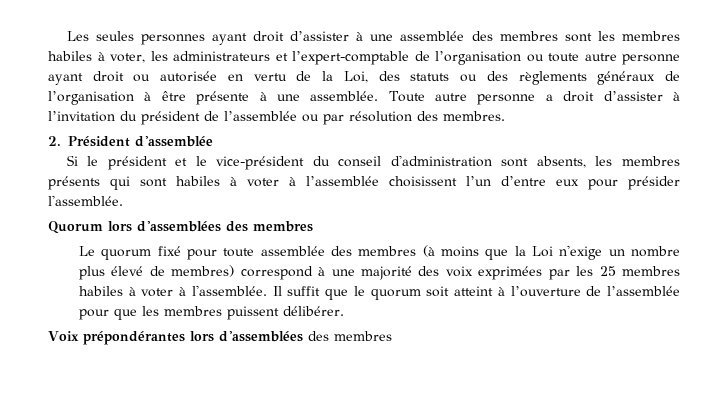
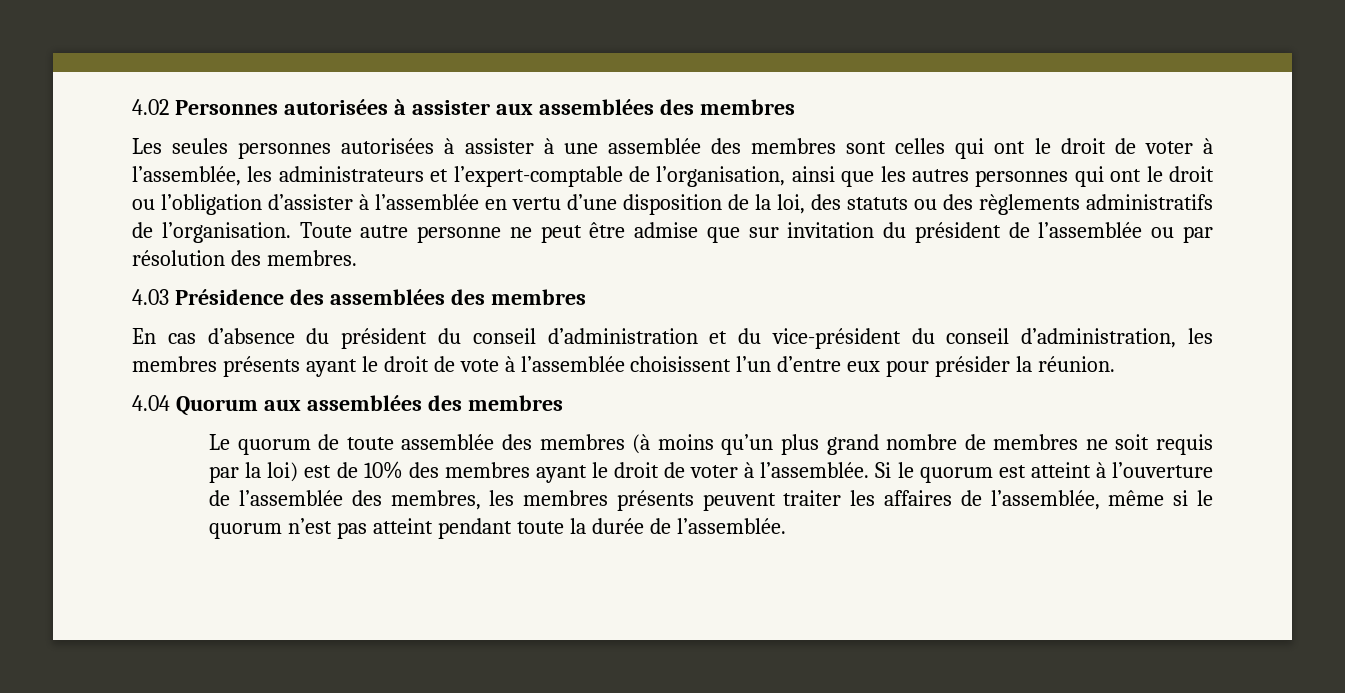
- Les seules personnes ayant droit d’assister à une assemblée des membres sont les membres habiles à voter, les administrateurs et l’expert-comptable de l’organisation ou toute autre personne ayant droit ou autorisée en vertu de la Loi, des statuts ou des règlements généraux de l’organisation à être présente à une assemblée. Toute autre personne a droit d’assister à l’invitation du président de l’assemblée ou par résolution des membres.
+ 4.02 Personnes autorisées à assister aux assemblées des membres
+ Les seules personnes autorisées à assister à une assemblée des membres sont celles qui ont le droit de voter à l’assemblée, les administrateurs et l’expert-comptable de l’organisation, ainsi que les autres personnes qui ont le droit ou l’obligation d’assister à l’assemblée en vertu d’une disposition de la loi, des statuts ou des règlements administratifs de l’organisation. Toute autre personne ne peut être admise que sur invitation du président de l’assemblée ou par résolution des membres.
- 2. Président d'assemblée
- Si le président et le vice-président du conseil d'administration sont absents, les membres présents qui sont habiles à voter à l’assemblée choisissent l’un d’entre eux pour présider l'assemblée.
- Quorum lors d'assemblées des membres
+ 4.03 Présidence des assemblées des membres
+ En cas d’absence du président du conseil d’administration et du vice-président du conseil d’administration, les membres présents ayant le droit de vote à l’assemblée choisissent l’un d’entre eux pour présider la réunion.
+ 4.04 Quorum aux assemblées des membres
- Le quorum fixé pour toute assemblée des membres (à moins que la Loi n'exige un nombre plus élevé de membres) correspond à une majorité des voix exprimées par les 25 membres habiles à voter à l'assemblée. Il suffit que le quorum soit atteint à l’ouverture de l’assemblée pour que les membres puissent délibérer.
- Voix prépondérantes lors d'assemblées des membres
+ Le quorum de toute assemblée des membres (à moins qu’un plus grand nombre de membres ne soit requis par la loi) est de 10% des membres ayant le droit de voter à l’assemblée. Si le quorum est atteint à l’ouverture de l’assemblée des membres, les membres présents peuvent traiter les affaires de l’assemblée, même si le quorum n’est pas atteint pendant toute la durée de l’assemblée.

